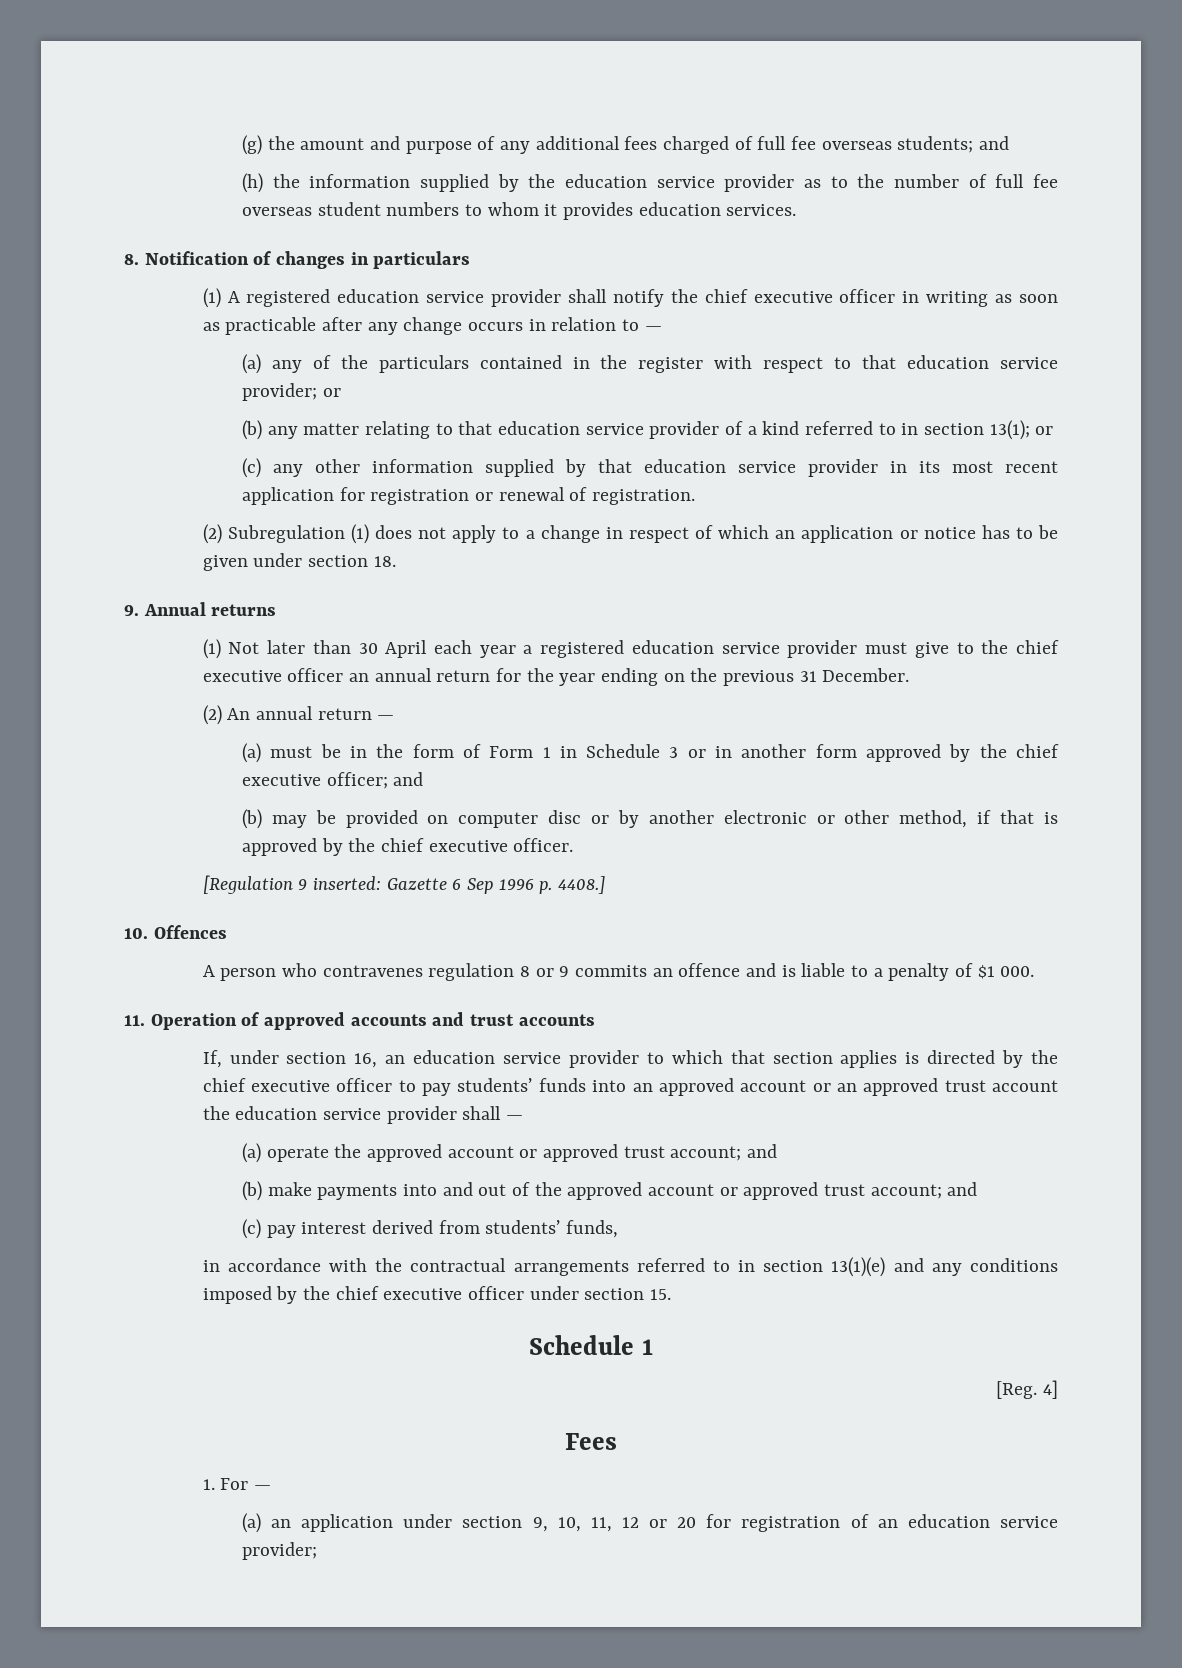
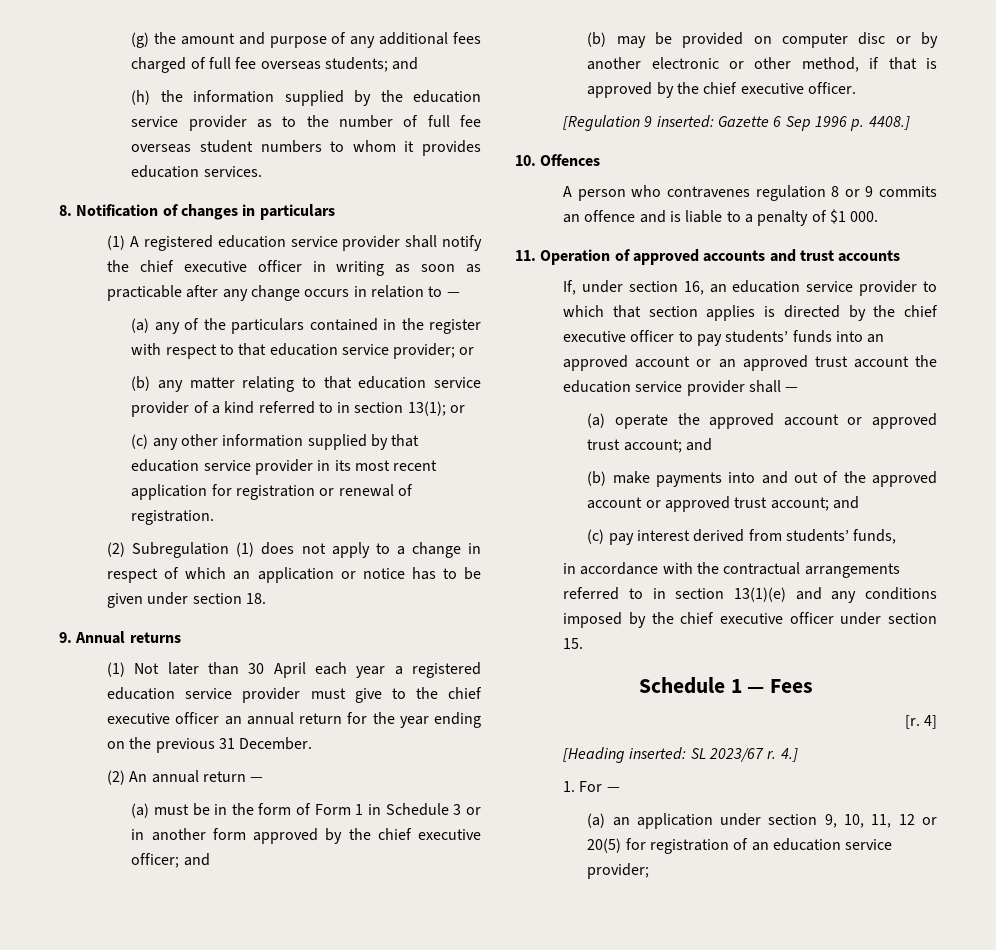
- Schedule 1
- [Reg. 4]
- Fees
+ Schedule 1 — Fees
+ [r. 4]
+ [Heading inserted: SL 2023/67 r. 4.]
- (a) an application under section 9, 10, 11, 12 or 20 for registration of an education service provider;
+ (a) an application under section 9, 10, 11, 12 or 20(5) for registration of an education service provider;

